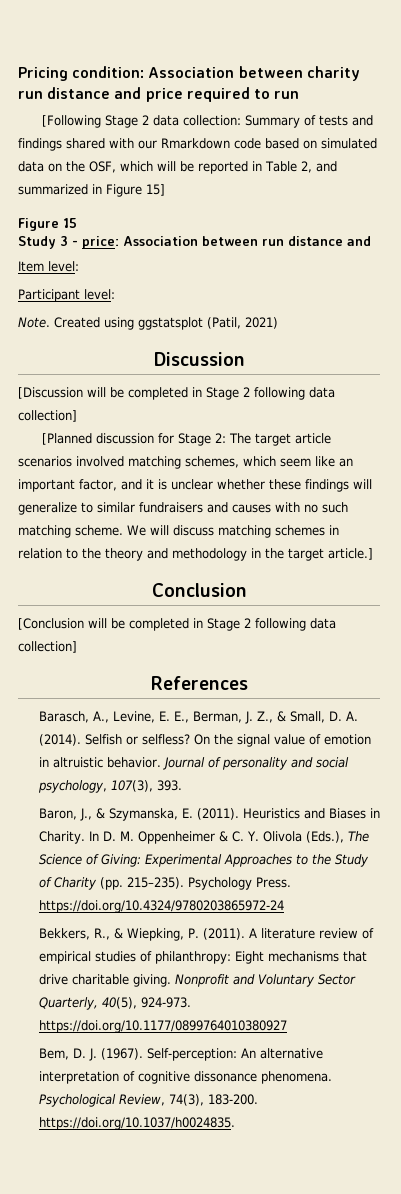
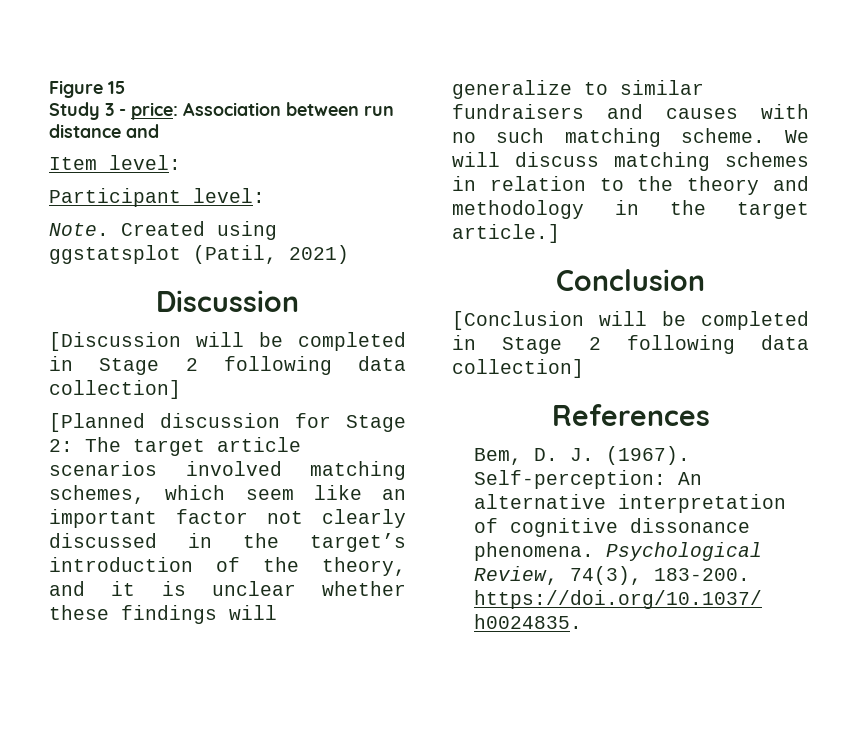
- Pricing condition: Association between charity run distance and price required to run
- [Following Stage 2 data collection: Summary of tests and findings shared with our Rmarkdown code based on simulated data on the OSF, which will be reported in Table 2, and summarized in Figure 15]
- [Planned discussion for Stage 2: The target article scenarios involved matching schemes, which seem like an important factor, and it is unclear whether these findings will generalize to similar fundraisers and causes with no such matching scheme.
+ [Planned discussion for Stage 2: The target article scenarios involved matching schemes, which seem like an important factor not clearly discussed in the target’s introduction of the theory, and it is unclear whether these findings will generalize to similar fundraisers and causes with no such matching scheme.
- Barasch, A., Levine, E. E., Berman, J. Z., & Small, D. A. (2014). Selfish or selfless? On the signal value of emotion in altruistic behavior. Journal of personality and social psychology, 107(3), 393.
- Baron, J., & Szymanska, E. (2011). Heuristics and Biases in Charity. In D. M. Oppenheimer & C. Y. Olivola (Eds.), The Science of Giving: Experimental Approaches to the Study of Charity (pp. 215–235). Psychology Press. https://doi.org/10.4324/9780203865972-24
- Bekkers, R., & Wiepking, P. (2011). A literature review of empirical studies of philanthropy: Eight mechanisms that drive charitable giving. Nonprofit and Voluntary Sector Quarterly, 40(5), 924-973. https://doi.org/10.1177/0899764010380927

